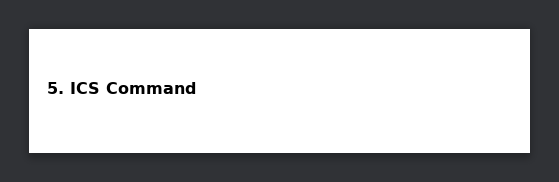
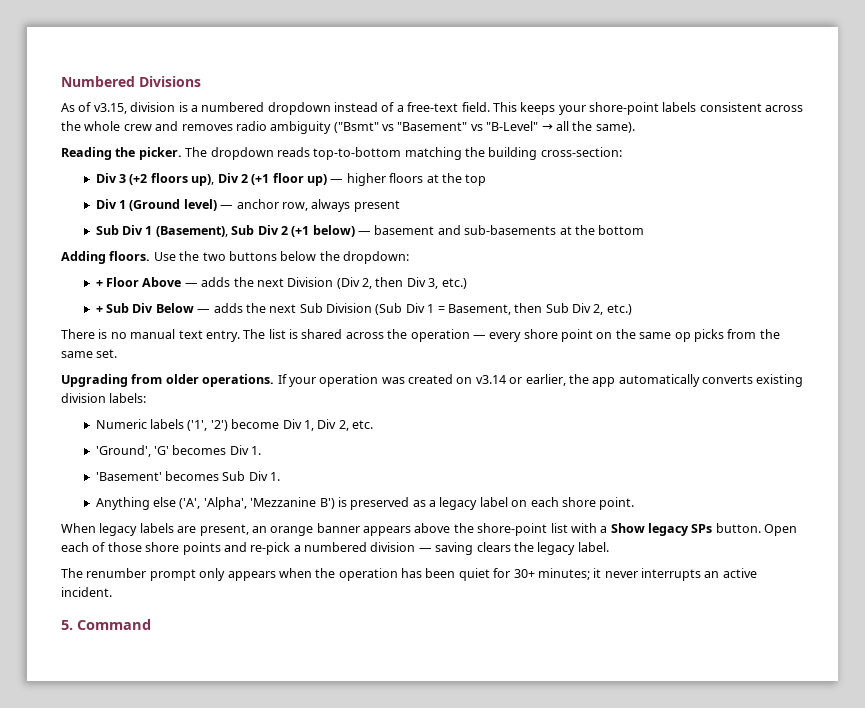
- 5. ICS Command
+ Numbered Divisions
+ As of v3.15, division is a numbered dropdown instead of a free-text field. This keeps your shore-point labels consistent across the whole crew and removes radio ambiguity ("Bsmt" vs "Basement" vs "B-Level" → all the same).
+ Reading the picker. The dropdown reads top-to-bottom matching the building cross-section:
+ Div 3 (+2 floors up), Div 2 (+1 floor up) — higher floors at the top
+ Div 1 (Ground level) — anchor row, always present
+ Sub Div 1 (Basement), Sub Div 2 (+1 below) — basement and sub-basements at the bottom
+ Adding floors. Use the two buttons below the dropdown:
+ + Floor Above — adds the next Division (Div 2, then Div 3, etc.)
+ + Sub Div Below — adds the next Sub Division (Sub Div 1 = Basement, then Sub Div 2, etc.)
+ There is no manual text entry. The list is shared across the operation — every shore point on the same op picks from the same set.
+ Upgrading from older operations. If your operation was created on v3.14 or earlier, the app automatically converts existing division labels:
+ Numeric labels ('1', '2') become Div 1, Div 2, etc.
+ 'Ground', 'G' becomes Div 1.
+ 'Basement' becomes Sub Div 1.
+ Anything else ('A', 'Alpha', 'Mezzanine B') is preserved as a legacy label on each shore point.
+ When legacy labels are present, an orange banner appears above the shore-point list with a Show legacy SPs button. Open each of those shore points and re-pick a numbered division — saving clears the legacy label.
+ The renumber prompt only appears when the operation has been quiet for 30+ minutes; it never interrupts an active incident.
+ 5. Command

